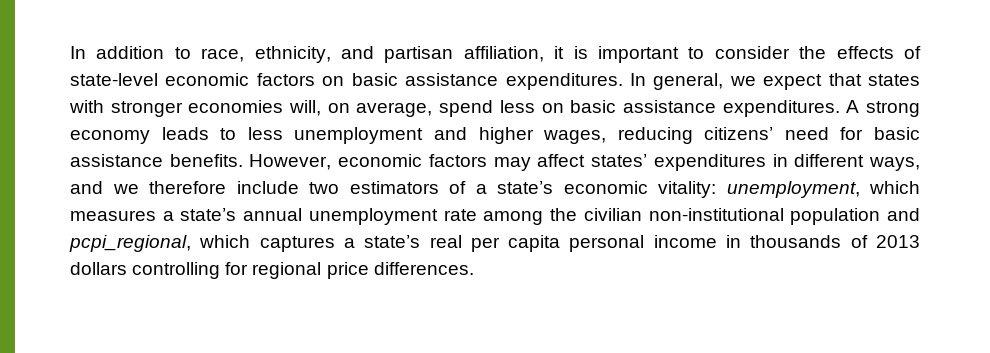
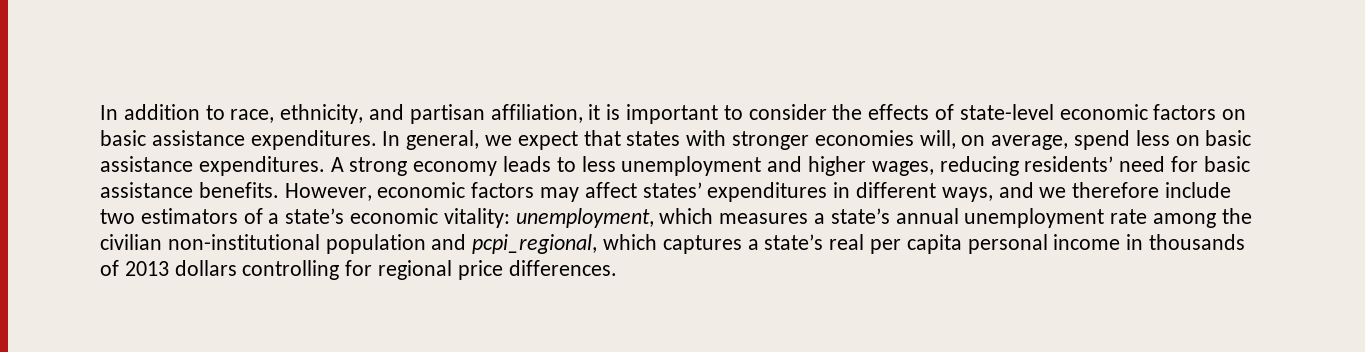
- A strong economy leads to less unemployment and higher wages, reducing citizens’ need for basic assistance benefits.
+ A strong economy leads to less unemployment and higher wages, reducing residents’ need for basic assistance benefits.

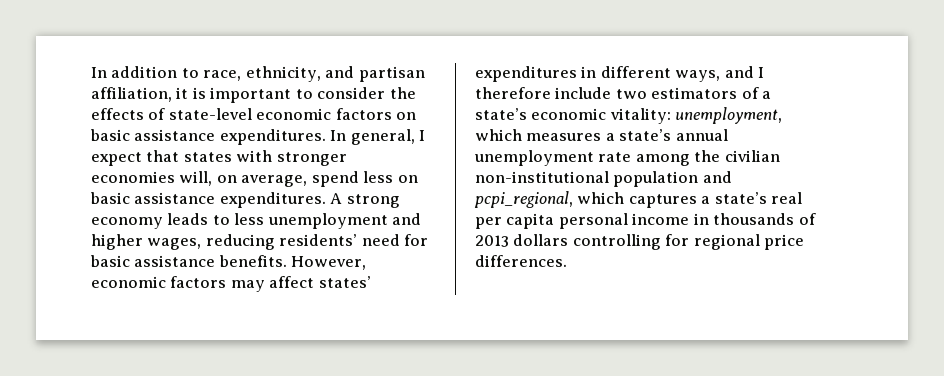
- In general, we expect that states with stronger economies will, on average, spend less on basic assistance expenditures.
+ In general, I expect that states with stronger economies will, on average, spend less on basic assistance expenditures.
- However, economic factors may affect states’ expenditures in different ways, and we therefore include two estimators of a state’s economic vitality: unemployment, which measures a state’s annual unemployment rate among the civilian non-institutional population and pcpi_regional, which captures a state’s real per capita personal income in thousands of 2013 dollars controlling for regional price differences.
+ However, economic factors may affect states’ expenditures in different ways, and I therefore include two estimators of a state’s economic vitality: unemployment, which measures a state’s annual unemployment rate among the civilian non-institutional population and pcpi_regional, which captures a state’s real per capita personal income in thousands of 2013 dollars controlling for regional price differences.

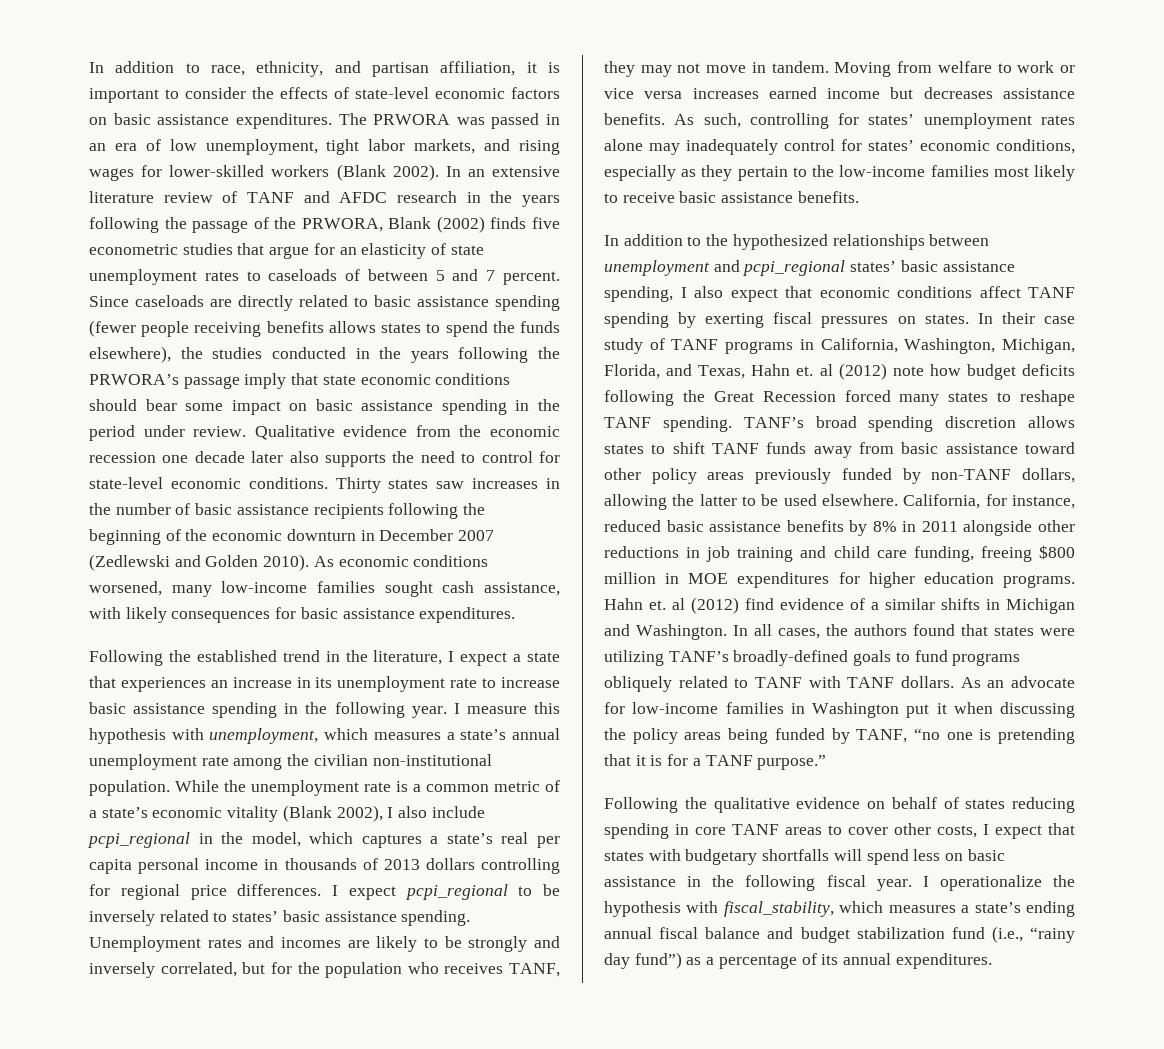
- In general, I expect that states with stronger economies will, on average, spend less on basic assistance expenditures. A strong economy leads to less unemployment and higher wages, reducing residents’ need for basic assistance benefits. However, economic factors may affect states’ expenditures in different ways, and I therefore include two estimators of a state’s economic vitality: unemployment, which measures a state’s annual unemployment rate among the civilian non-institutional population and pcpi_regional, which captures a state’s real per capita personal income in thousands of 2013 dollars controlling for regional price differences.
+ The PRWORA was passed in an era of low unemployment, tight labor markets, and rising wages for lower-skilled workers (Blank 2002). In an extensive literature review of TANF and AFDC research in the years following the passage of the PRWORA, Blank (2002) finds five econometric studies that argue for an elasticity of state unemployment rates to caseloads of between 5 and 7 percent. Since caseloads are directly related to basic assistance spending (fewer people receiving benefits allows states to spend the funds elsewhere), the studies conducted in the years following the PRWORA’s passage imply that state economic conditions should bear some impact on basic assistance spending in the period under review. Qualitative evidence from the economic recession one decade later also supports the need to control for state-level economic conditions. Thirty states saw increases in the number of basic assistance recipients following the beginning of the economic downturn in December 2007 (Zedlewski and Golden 2010). As economic conditions worsened, many low-income families sought cash assistance, with likely consequences for basic assistance expenditures.
+ Following the established trend in the literature, I expect a state that experiences an increase in its unemployment rate to increase basic assistance spending in the following year. I measure this hypothesis with unemployment, which measures a state’s annual unemployment rate among the civilian non-institutional population. While the unemployment rate is a common metric of a state’s economic vitality (Blank 2002), I also include pcpi_regional in the model, which captures a state’s real per capita personal income in thousands of 2013 dollars controlling for regional price differences.
+ I expect pcpi_regional to be inversely related to states’ basic assistance spending. Unemployment rates and incomes are likely to be strongly and inversely correlated, but for the population who receives TANF, they may not move in tandem. Moving from welfare to work or vice versa increases earned income but decreases assistance benefits. As such, controlling for states’ unemployment rates alone may inadequately control for states’ economic conditions, especially as they pertain to the low-income families most likely to receive basic assistance benefits.
+ In addition to the hypothesized relationships between unemployment and pcpi_regional states’ basic assistance spending, I also expect that economic conditions affect TANF spending by exerting fiscal pressures on states. In their case study of TANF programs in California, Washington, Michigan, Florida, and Texas, Hahn et. al (2012) note how budget deficits following the Great Recession forced many states to reshape TANF spending. TANF’s broad spending discretion allows states to shift TANF funds away from basic assistance toward other policy areas previously funded by non-TANF dollars, allowing the latter to be used elsewhere. California, for instance, reduced basic assistance benefits by 8% in 2011 alongside other reductions in job training and child care funding, freeing $800 million in MOE expenditures for higher education programs. Hahn et. al (2012) find evidence of a similar shifts in Michigan and Washington. In all cases, the authors found that states were utilizing TANF’s broadly-defined goals to fund programs obliquely related to TANF with TANF dollars. As an advocate for low-income families in Washington put it when discussing the policy areas being funded by TANF, “no one is pretending that it is for a TANF purpose.”
+ Following the qualitative evidence on behalf of states reducing spending in core TANF areas to cover other costs, I expect that states with budgetary shortfalls will spend less on basic assistance in the following fiscal year. I operationalize the hypothesis with fiscal_stability, which measures a state’s ending annual fiscal balance and budget stabilization fund (i.e., “rainy day fund”) as a percentage of its annual expenditures.

